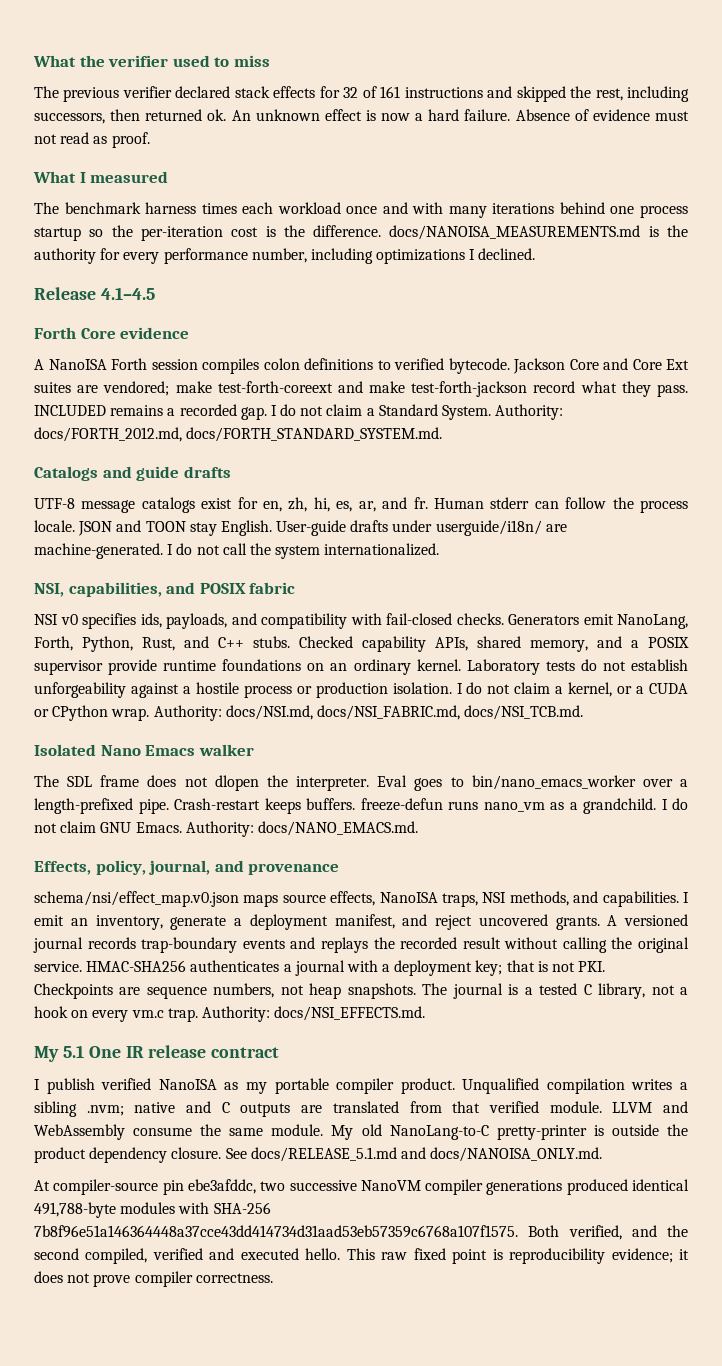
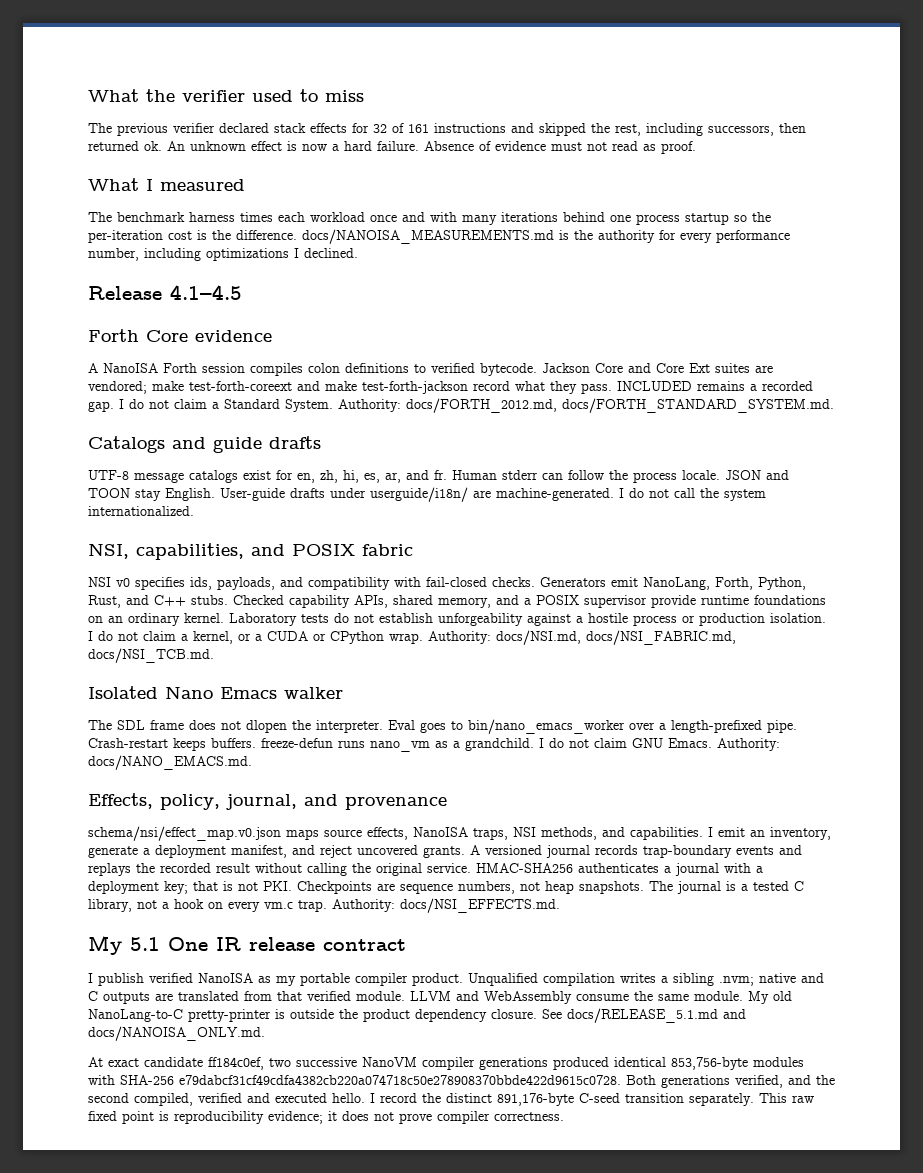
- At compiler-source pin ebe3afddc, two successive NanoVM compiler generations produced identical 491,788-byte modules with SHA-256 7b8f96e51a146364448a37cce43dd414734d31aad53eb57359c6768a107f1575. Both verified, and the second compiled, verified and executed hello.
+ At exact candidate ff184c0ef, two successive NanoVM compiler generations produced identical 853,756-byte modules with SHA-256 e79dabcf31cf49cdfa4382cb220a074718c50e278908370bbde422d9615c0728. Both generations verified, and the second compiled, verified and executed hello.
+ I record the distinct 891,176-byte C-seed transition separately.

